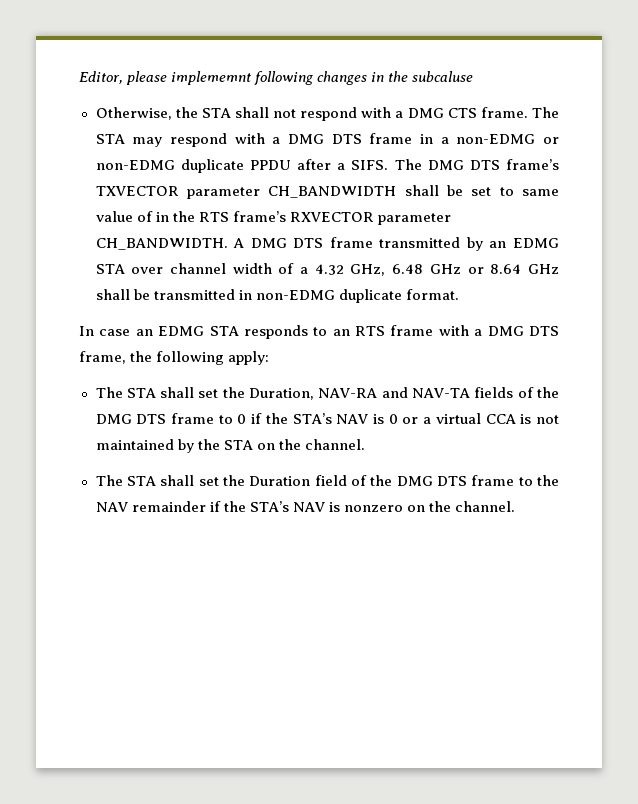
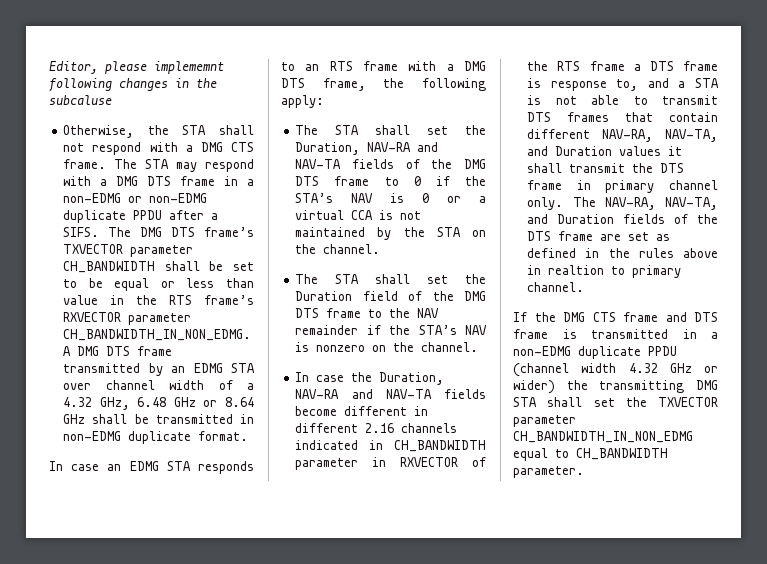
- The DMG DTS frame’s TXVECTOR parameter CH_BANDWIDTH shall be set to same value of in the RTS frame’s RXVECTOR parameter CH_BANDWIDTH.
+ The DMG DTS frame’s TXVECTOR parameter CH_BANDWIDTH shall be set to be equal or less than value in the RTS frame’s RXVECTOR parameter CH_BANDWIDTH_IN_NON_EDMG.
+ In case the Duration, NAV-RA and NAV-TA fields become different in different 2.16 channels indicated in CH_BANDWIDTH parameter in RXVECTOR of the RTS frame a DTS frame is response to, and a STA is not able to transmit DTS frames that contain different NAV-RA, NAV-TA, and Duration values it shall transmit the DTS frame in primary channel only. The NAV-RA, NAV-TA, and Duration fields of the DTS frame are set as defined in the rules above in realtion to primary channel.
+ If the DMG CTS frame and DTS frame is transmitted in a non-EDMG duplicate PPDU (channel width 4.32 GHz or wider) the transmitting DMG STA shall set the TXVECTOR parameter CH_BANDWIDTH_IN_NON_EDMG equal to CH_BANDWIDTH parameter.

